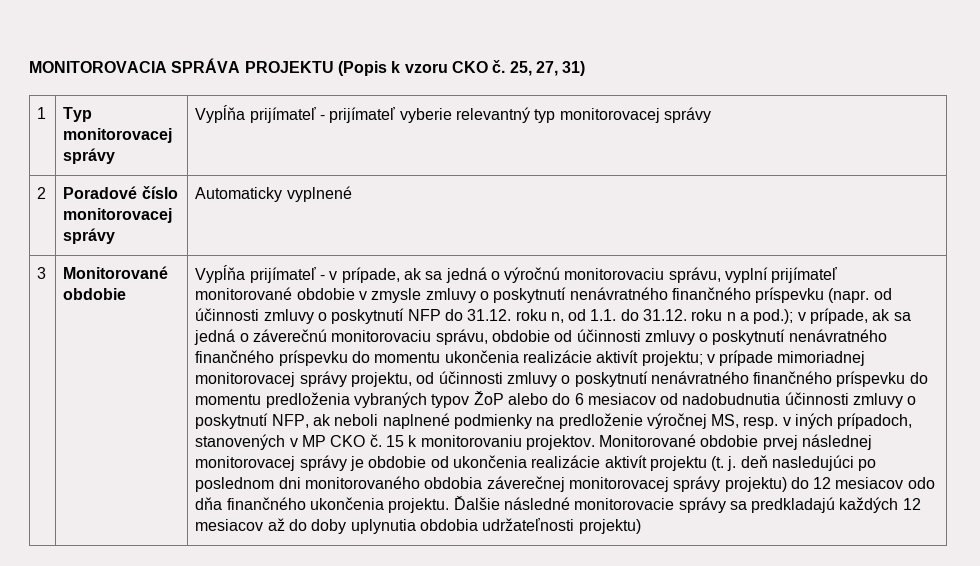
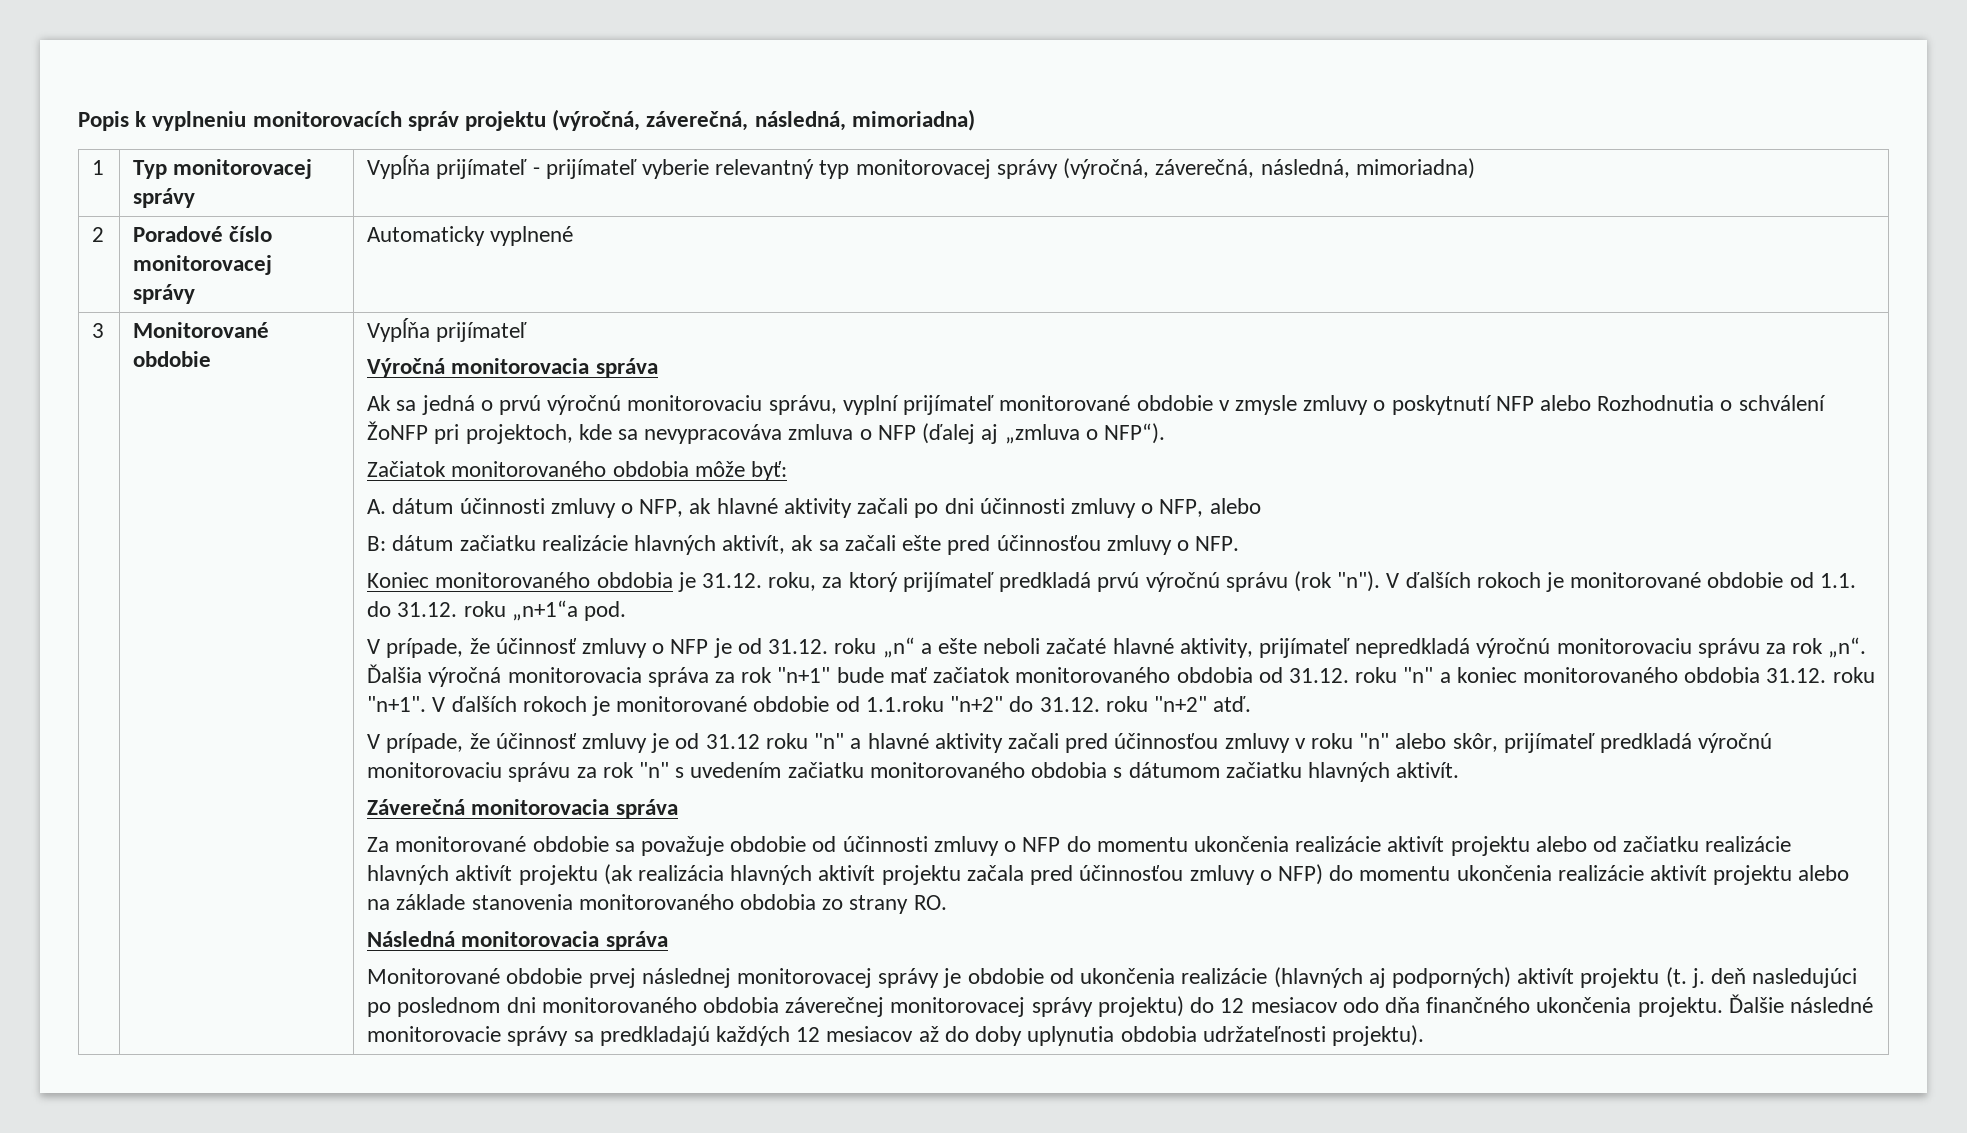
- MONITOROVACIA SPRÁVA PROJEKTU (Popis k vzoru CKO č. 25, 27, 31)
+ Popis k vyplneniu monitorovacích správ projektu (výročná, záverečná, následná, mimoriadna)
- 1 | Typ monitorovacej správy | Vypĺňa prijímateľ - prijímateľ vyberie relevantný typ monitorovacej správy
+ 1 | Typ monitorovacej správy | Vypĺňa prijímateľ - prijímateľ vyberie relevantný typ monitorovacej správy (výročná, záverečná, následná, mimoriadna)
- Monitorované obdobie | Vypĺňa prijímateľ - v prípade, ak sa jedná o výročnú monitorovaciu správu, vyplní prijímateľ monitorované obdobie v zmysle zmluvy o poskytnutí nenávratného finančného príspevku (napr. od účinnosti zmluvy o poskytnutí NFP do 31.12. roku n, od 1.1. do 31.12. roku n a pod.); v prípade, ak sa jedná o záverečnú monitorovaciu správu, obdobie od účinnosti zmluvy o poskytnutí nenávratného finančného príspevku do momentu ukončenia realizácie aktivít projektu; v prípade mimoriadnej monitorovacej správy projektu, od účinnosti zmluvy o poskytnutí nenávratného finančného príspevku do momentu predloženia vybraných typov ŽoP alebo do 6 mesiacov od nadobudnutia účinnosti zmluvy o poskytnutí NFP, ak neboli naplnené podmienky na predloženie výročnej MS, resp. v iných prípadoch, stanovených v MP CKO č. 15 k monitorovaniu projektov. Monitorované obdobie prvej následnej monitorovacej správy je obdobie od ukončenia realizácie aktivít projektu (t. j. deň nasledujúci po poslednom dni monitorovaného obdobia záverečnej monitorovacej správy projektu) do 12 mesiacov odo dňa finančného ukončenia projektu.
+ Monitorované obdobie | Vypĺňa prijímateľ
+ Výročná monitorovacia správa
+ Ak sa jedná o prvú výročnú monitorovaciu správu, vyplní prijímateľ monitorované obdobie v zmysle zmluvy o poskytnutí NFP alebo Rozhodnutia o schválení ŽoNFP pri projektoch, kde sa nevypracováva zmluva o NFP (ďalej aj „zmluva o NFP“).
+ Začiatok monitorovaného obdobia môže byť:
+ A. dátum účinnosti zmluvy o NFP, ak hlavné aktivity začali po dni účinnosti zmluvy o NFP, alebo
+ B: dátum začiatku realizácie hlavných aktivít, ak sa začali ešte pred účinnosťou zmluvy o NFP.
+ Koniec monitorovaného obdobia je 31.12. roku, za ktorý prijímateľ predkladá prvú výročnú správu (rok "n"). V ďalších rokoch je monitorované obdobie od 1.1. do 31.12. roku „n+1“a pod.
+ V prípade, že účinnosť zmluvy o NFP je od 31.12. roku „n“ a ešte neboli začaté hlavné aktivity, prijímateľ nepredkladá výročnú monitorovaciu správu za rok „n“. Ďalšia výročná monitorovacia správa za rok "n+1" bude mať začiatok monitorovaného obdobia od 31.12. roku "n" a koniec monitorovaného obdobia 31.12. roku "n+1". V ďalších rokoch je monitorované obdobie od 1.1.roku "n+2" do 31.12. roku "n+2" atď.
+ V prípade, že účinnosť zmluvy je od 31.12 roku "n" a hlavné aktivity začali pred účinnosťou zmluvy v roku "n" alebo skôr, prijímateľ predkladá výročnú monitorovaciu správu za rok "n" s uvedením začiatku monitorovaného obdobia s dátumom začiatku hlavných aktivít.
+ Záverečná monitorovacia správa
+ Za monitorované obdobie sa považuje obdobie od účinnosti zmluvy o NFP do momentu ukončenia realizácie aktivít projektu alebo od začiatku realizácie hlavných aktivít projektu (ak realizácia hlavných aktivít projektu začala pred účinnosťou zmluvy o NFP) do momentu ukončenia realizácie aktivít projektu alebo na základe stanovenia monitorovaného obdobia zo strany RO.
+ Následná monitorovacia správa
+ Monitorované obdobie prvej následnej monitorovacej správy je obdobie od ukončenia realizácie (hlavných aj podporných) aktivít projektu (t. j. deň nasledujúci po poslednom dni monitorovaného obdobia záverečnej monitorovacej správy projektu) do 12 mesiacov odo dňa finančného ukončenia projektu.
- Ďalšie následné monitorovacie správy sa predkladajú každých 12 mesiacov až do doby uplynutia obdobia udržateľnosti projektu)
+ Ďalšie následné monitorovacie správy sa predkladajú každých 12 mesiacov až do doby uplynutia obdobia udržateľnosti projektu).

